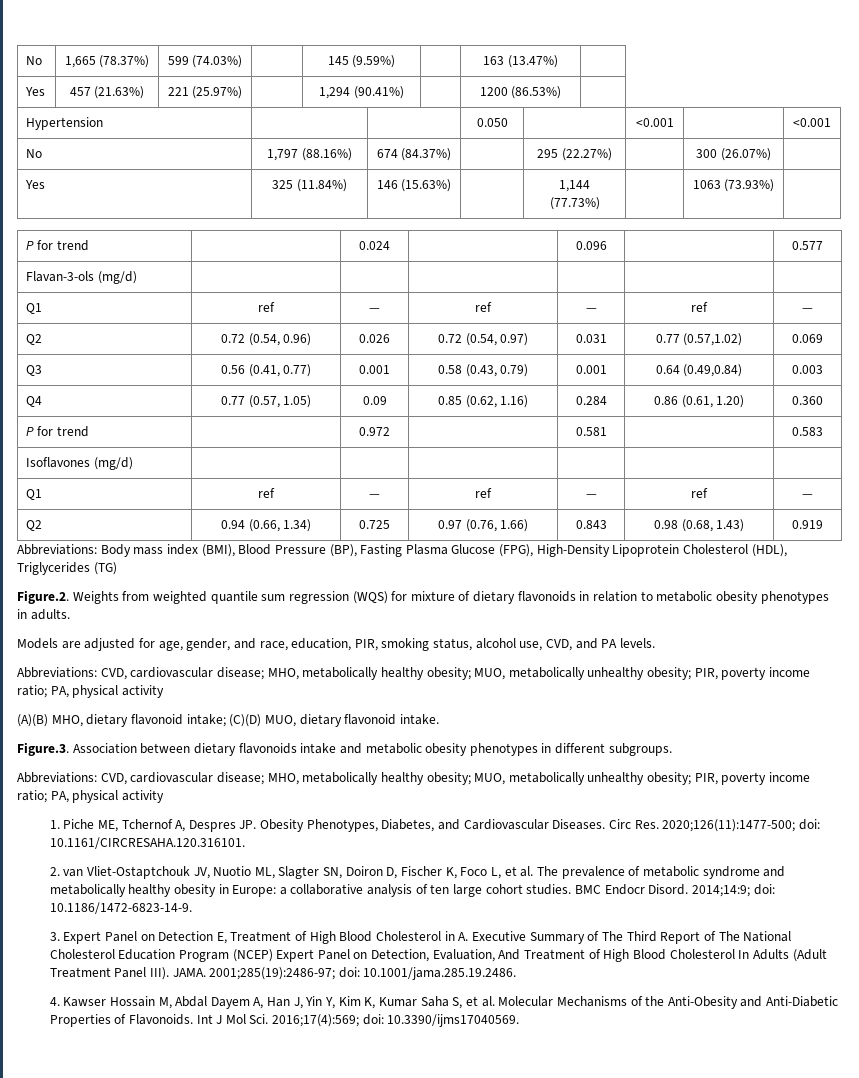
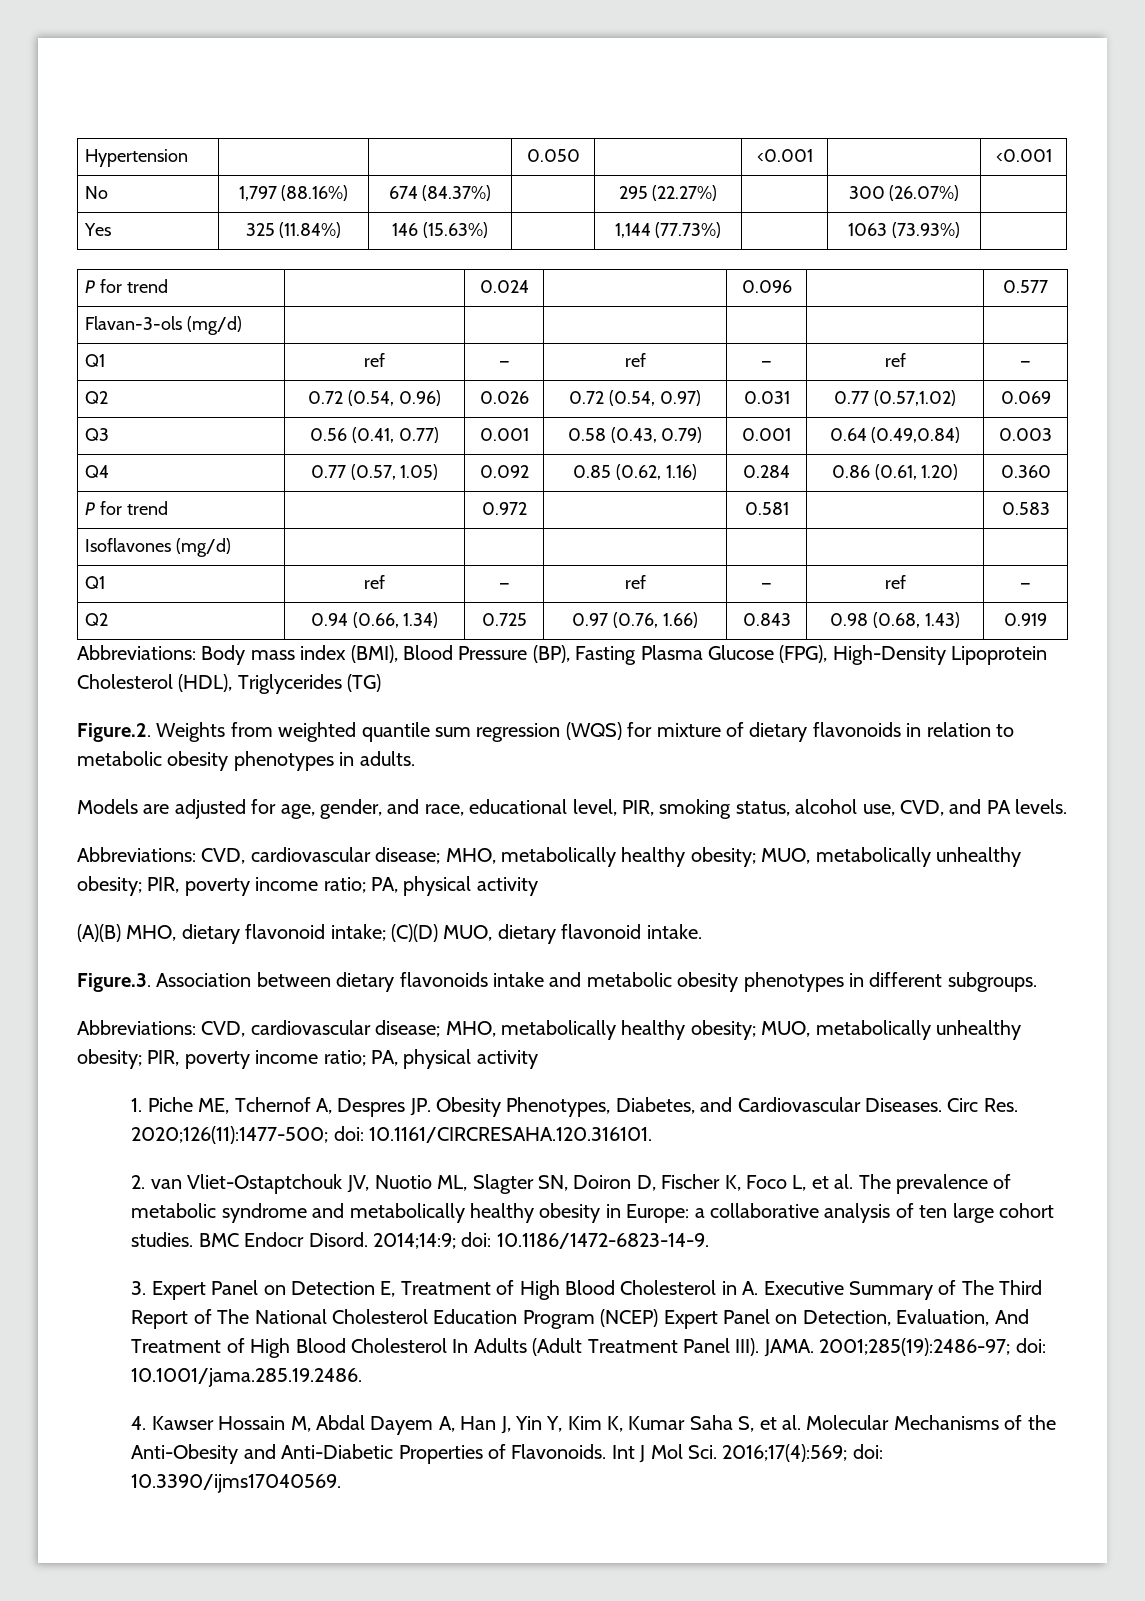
- No | 1,665 (78.37%) | 599 (74.03%) | | 145 (9.59%) | | 163 (13.47%) |
- Yes | 457 (21.63%) | 221 (25.97%) | | 1,294 (90.41%) | | 1200 (86.53%) |
- Q4 | 0.77 (0.57, 1.05) | 0.09 | 0.85 (0.62, 1.16) | 0.284 | 0.86 (0.61, 1.20) | 0.360
+ Q4 | 0.77 (0.57, 1.05) | 0.092 | 0.85 (0.62, 1.16) | 0.284 | 0.86 (0.61, 1.20) | 0.360
- Models are adjusted for age, gender, and race, education, PIR, smoking status, alcohol use, CVD, and PA levels.
+ Models are adjusted for age, gender, and race, educational level, PIR, smoking status, alcohol use, CVD, and PA levels.

